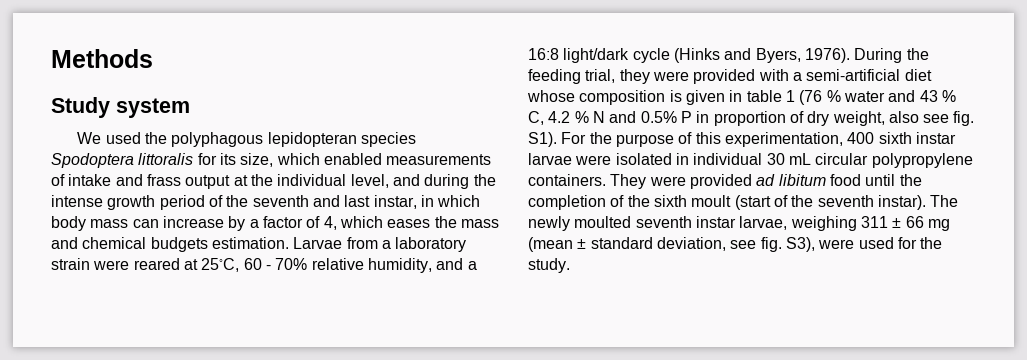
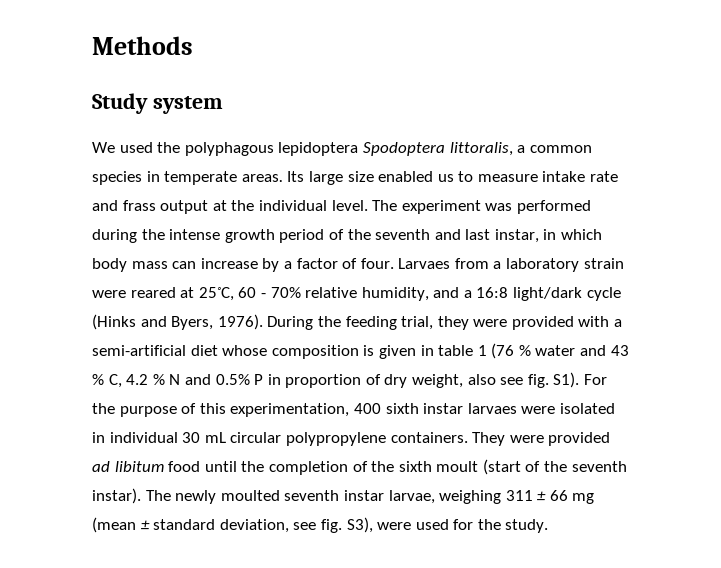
- We used the polyphagous lepidopteran species Spodoptera littoralis for its size, which enabled measurements of intake and frass output at the individual level, and during the intense growth period of the seventh and last instar, in which body mass can increase by a factor of 4, which eases the mass and chemical budgets estimation. Larvae from a laboratory strain were reared at 25◦C, 60 - 70% relative humidity, and a 16:8 light/dark cycle (Hinks and Byers, 1976).
+ We used the polyphagous lepidoptera Spodoptera littoralis, a common species in temperate areas. Its large size enabled us to measure intake rate and frass output at the individual level. The experiment was performed during the intense growth period of the seventh and last instar, in which body mass can increase by a factor of four. Larvaes from a laboratory strain were reared at 25◦C, 60 - 70% relative humidity, and a 16:8 light/dark cycle (Hinks and Byers, 1976).
- During the feeding trial, they were provided with a semi-artificial diet whose composition is given in table 1 (76 % water and 43 % C, 4.2 % N and 0.5% P in proportion of dry weight, also see fig. S1). For the purpose of this experimentation, 400 sixth instar larvae were isolated in individual 30 mL circular polypropylene containers.
+ During the feeding trial, they were provided with a semi-artificial diet whose composition is given in table 1 (76 % water and 43 % C, 4.2 % N and 0.5% P in proportion of dry weight, also see fig. S1). For the purpose of this experimentation, 400 sixth instar larvaes were isolated in individual 30 mL circular polypropylene containers.

